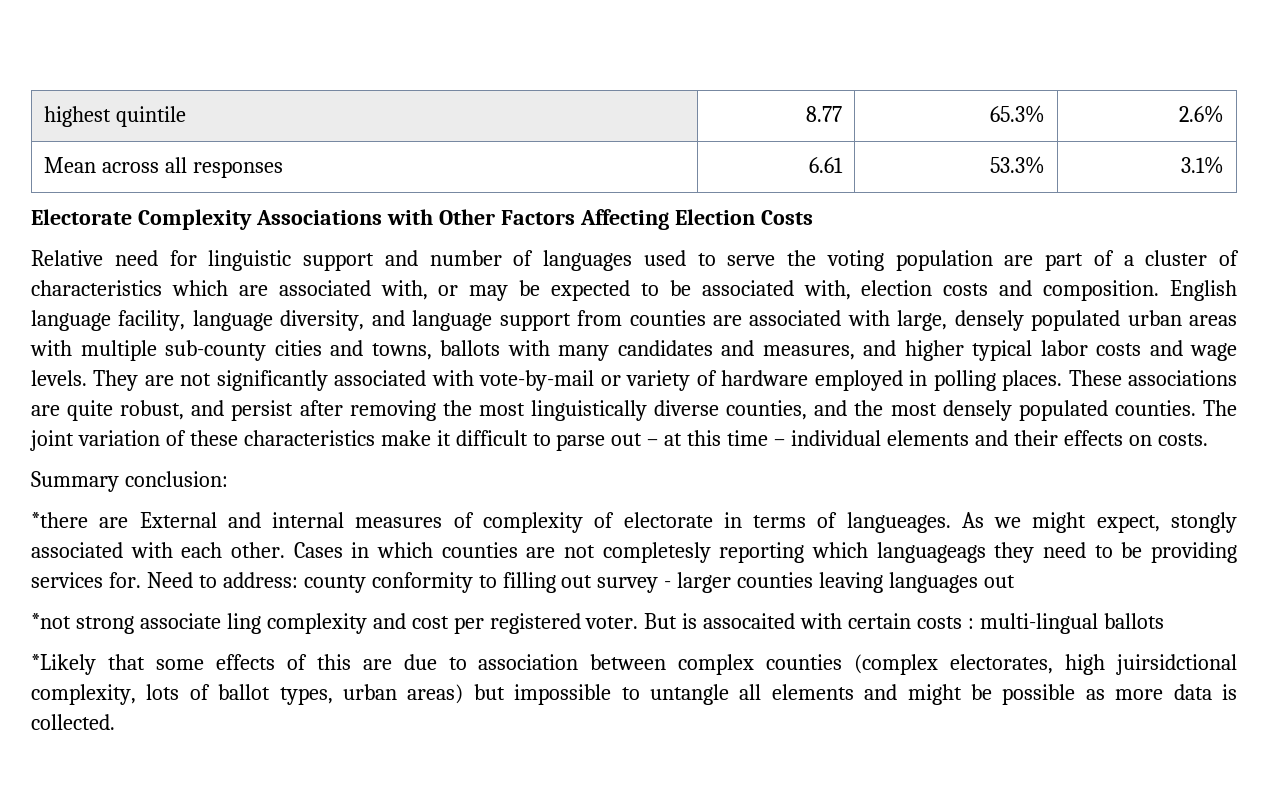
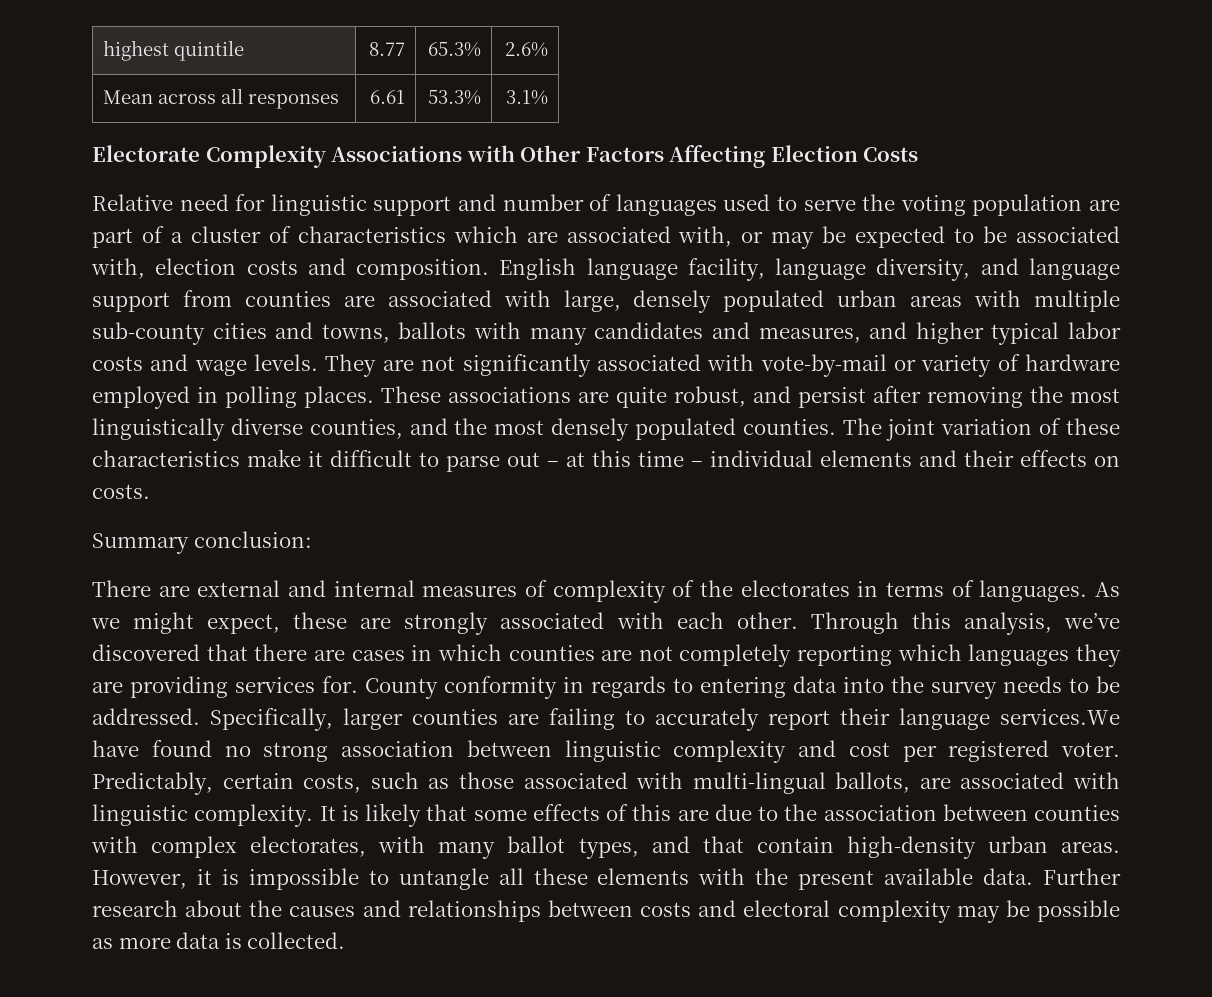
- *there are External and internal measures of complexity of electorate in terms of langueages.
+ There are external and internal measures of complexity of the electorates in terms of languages.
- As we might expect, stongly associated with each other.
+ As we might expect, these are strongly associated with each other.
- Cases in which counties are not completesly reporting which languageags they need to be providing services for. Need to address: county conformity to filling out survey - larger counties leaving languages out
- *not strong associate ling complexity and cost per registered voter.
+ Through this analysis, we’ve discovered that there are cases in which counties are not completely reporting which languages they are providing services for. County conformity in regards to entering data into the survey needs to be addressed. Specifically, larger counties are failing to accurately report their language services.We have found no strong association between linguistic complexity and cost per registered voter.
- But is assocaited with certain costs : multi-lingual ballots
- *Likely that some effects of this are due to association between complex counties (complex electorates, high juirsidctional complexity, lots of ballot types, urban areas) but impossible to untangle all elements and might be possible as more data is collected.
+ Predictably, certain costs, such as those associated with multi-lingual ballots, are associated with linguistic complexity. It is likely that some effects of this are due to the association between counties with complex electorates, with many ballot types, and that contain high-density urban areas. However, it is impossible to untangle all these elements with the present available data. Further research about the causes and relationships between costs and electoral complexity may be possible as more data is collected.

